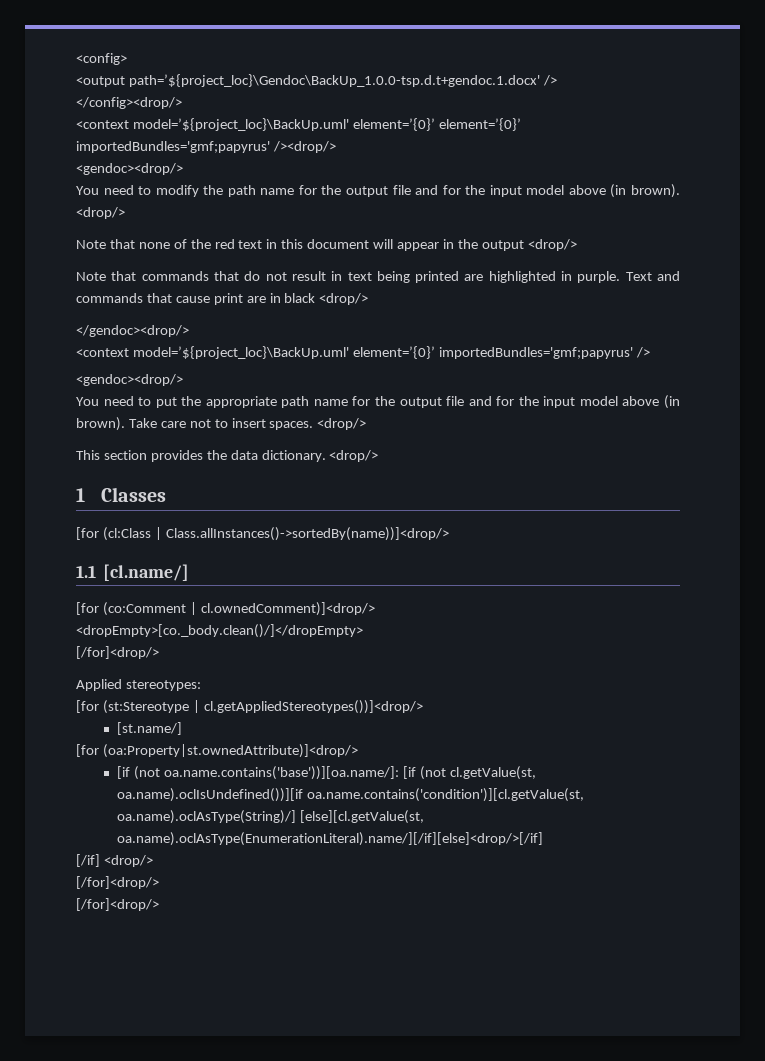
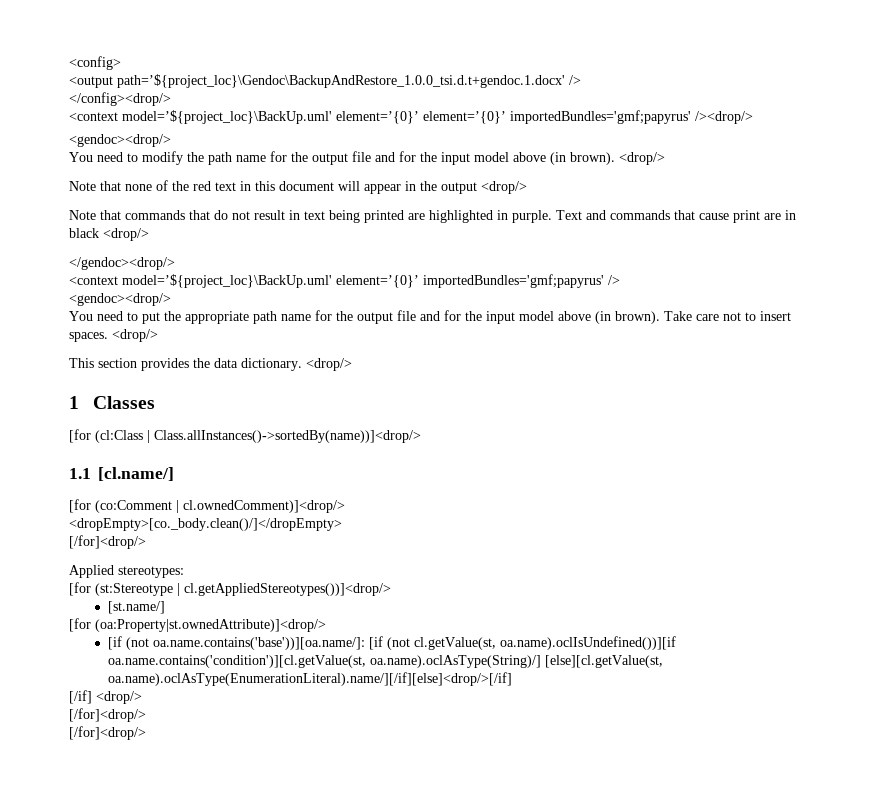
- <output path=’${project_loc}\Gendoc\BackUp_1.0.0-tsp.d.t+gendoc.1.docx' />
+ <output path=’${project_loc}\Gendoc\BackupAndRestore_1.0.0_tsi.d.t+gendoc.1.docx' />

